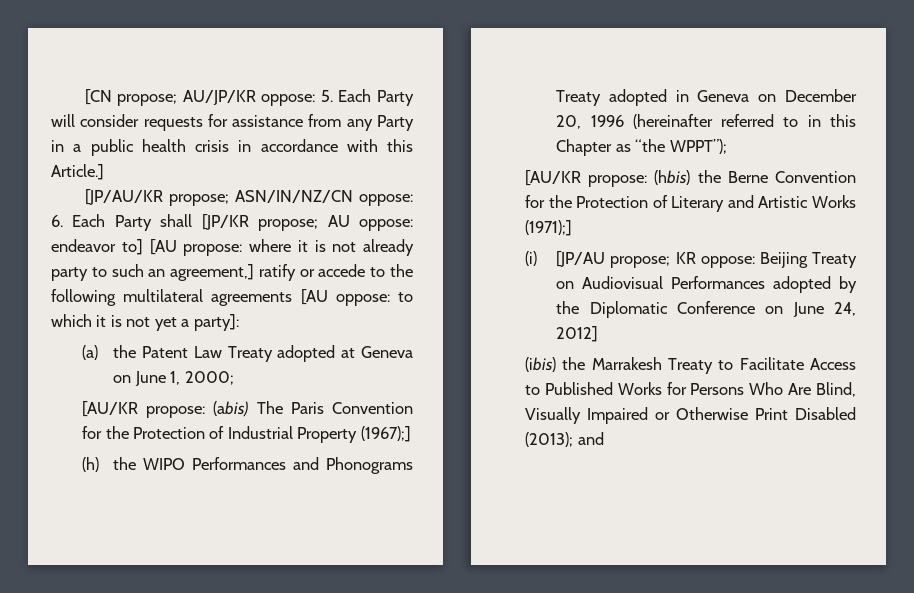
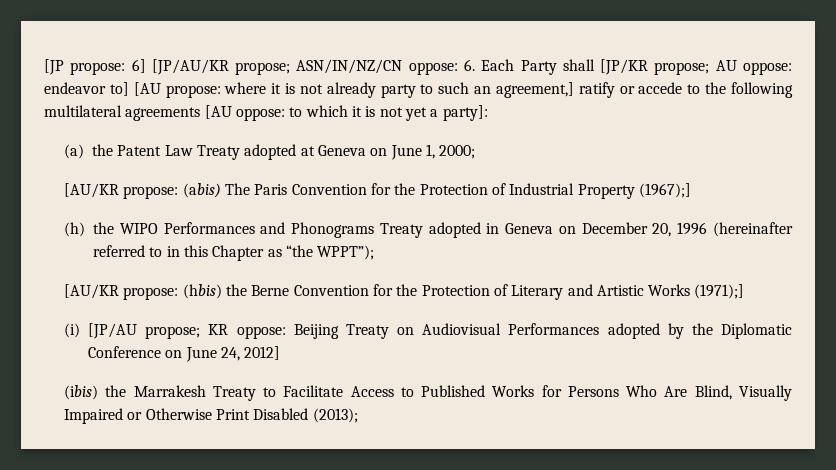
- [CN propose; AU/JP/KR oppose: 5. Each Party will consider requests for assistance from any Party in a public health crisis in accordance with this Article.]
- [JP/AU/KR propose; ASN/IN/NZ/CN oppose: 6. Each Party shall [JP/KR propose; AU oppose: endeavor to] [AU propose: where it is not already party to such an agreement,] ratify or accede to the following multilateral agreements [AU oppose: to which it is not yet a party]:
+ [JP propose: 6] [JP/AU/KR propose; ASN/IN/NZ/CN oppose: 6. Each Party shall [JP/KR propose; AU oppose: endeavor to] [AU propose: where it is not already party to such an agreement,] ratify or accede to the following multilateral agreements [AU oppose: to which it is not yet a party]:
- (ibis) the Marrakesh Treaty to Facilitate Access to Published Works for Persons Who Are Blind, Visually Impaired or Otherwise Print Disabled (2013); and
+ (ibis) the Marrakesh Treaty to Facilitate Access to Published Works for Persons Who Are Blind, Visually Impaired or Otherwise Print Disabled (2013);

